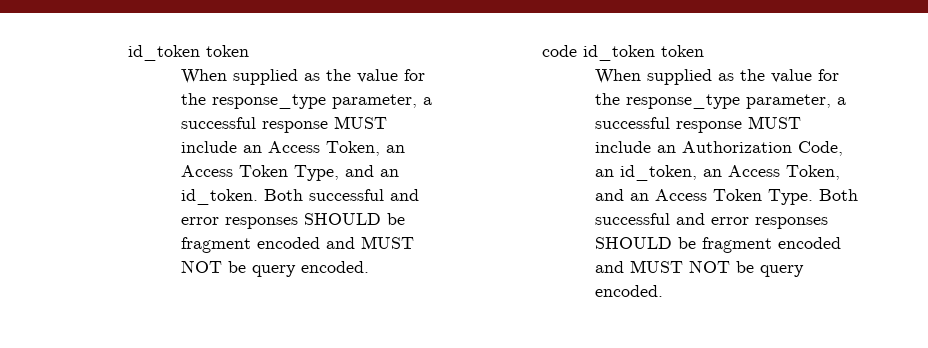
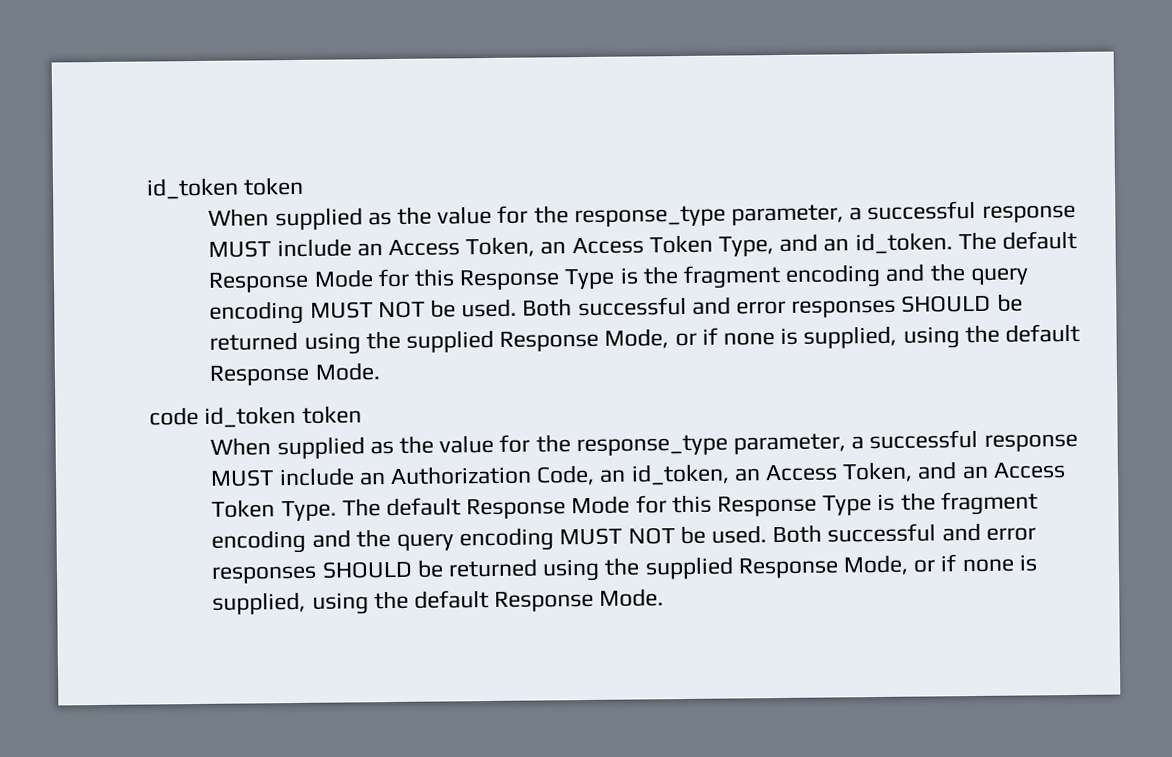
- When supplied as the value for the response_type parameter, a successful response MUST include an Access Token, an Access Token Type, and an id_token. Both successful and error responses SHOULD be fragment encoded and MUST NOT be query encoded.
+ When supplied as the value for the response_type parameter, a successful response MUST include an Access Token, an Access Token Type, and an id_token. The default Response Mode for this Response Type is the fragment encoding and the query encoding MUST NOT be used. Both successful and error responses SHOULD be returned using the supplied Response Mode, or if none is supplied, using the default Response Mode.
- When supplied as the value for the response_type parameter, a successful response MUST include an Authorization Code, an id_token, an Access Token, and an Access Token Type. Both successful and error responses SHOULD be fragment encoded and MUST NOT be query encoded.
+ When supplied as the value for the response_type parameter, a successful response MUST include an Authorization Code, an id_token, an Access Token, and an Access Token Type. The default Response Mode for this Response Type is the fragment encoding and the query encoding MUST NOT be used. Both successful and error responses SHOULD be returned using the supplied Response Mode, or if none is supplied, using the default Response Mode.

